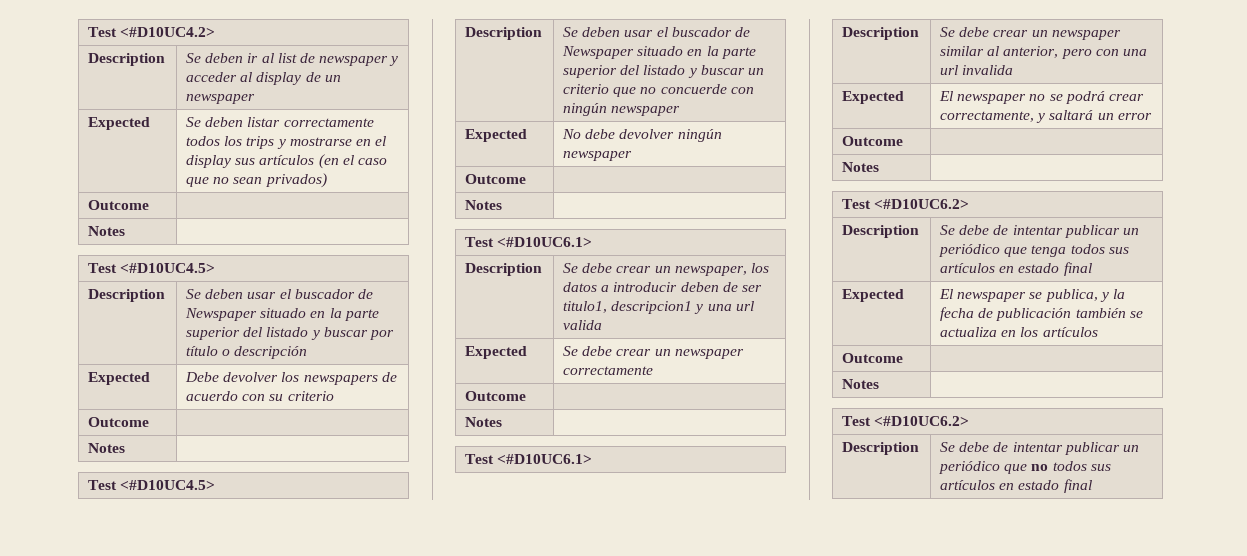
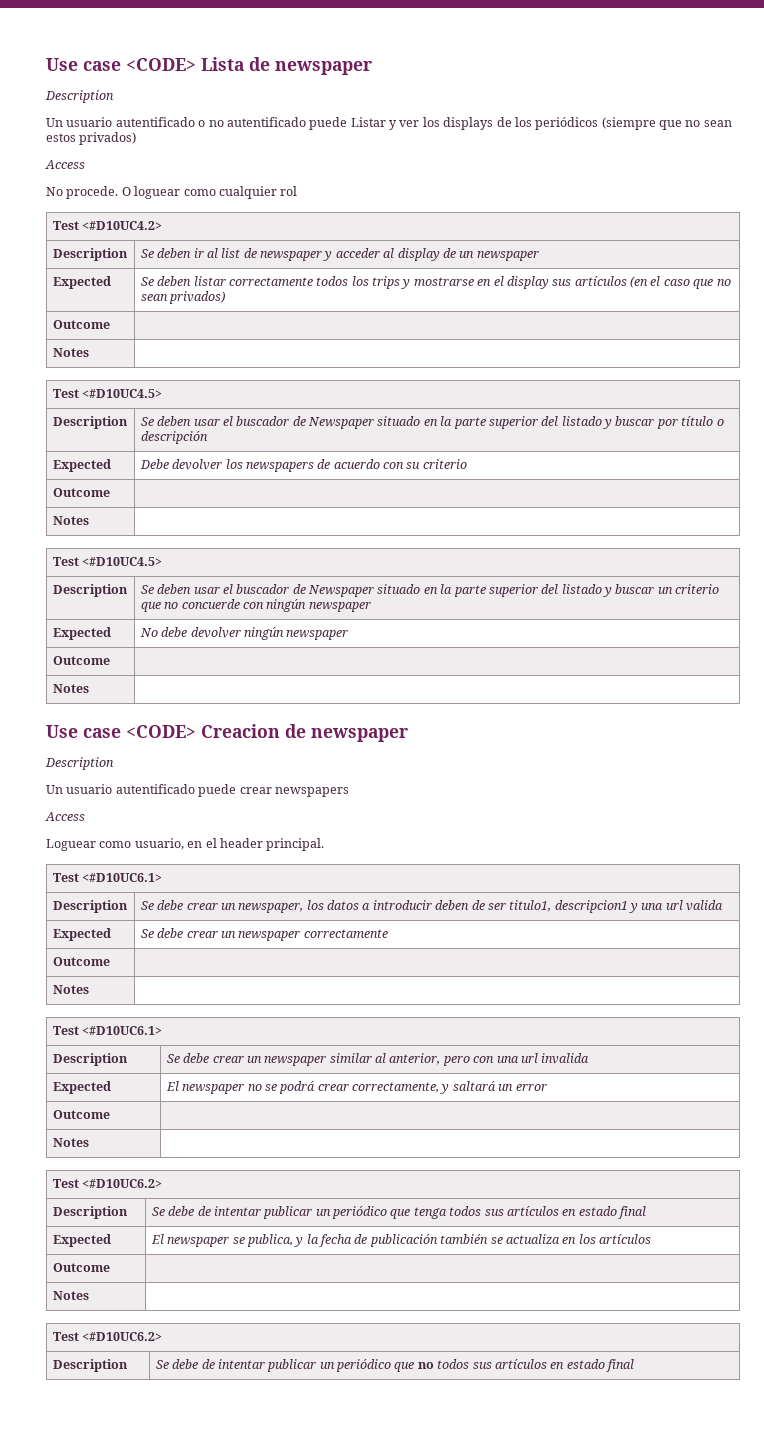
+ Use case <CODE> Lista de newspaper
+ Description
+ Un usuario autentificado o no autentificado puede Listar y ver los displays de los periódicos (siempre que no sean estos privados)
+ Access
+ No procede. O loguear como cualquier rol
+ Use case <CODE> Creacion de newspaper
+ Description
+ Un usuario autentificado puede crear newspapers
+ Access
+ Loguear como usuario, en el header principal.

